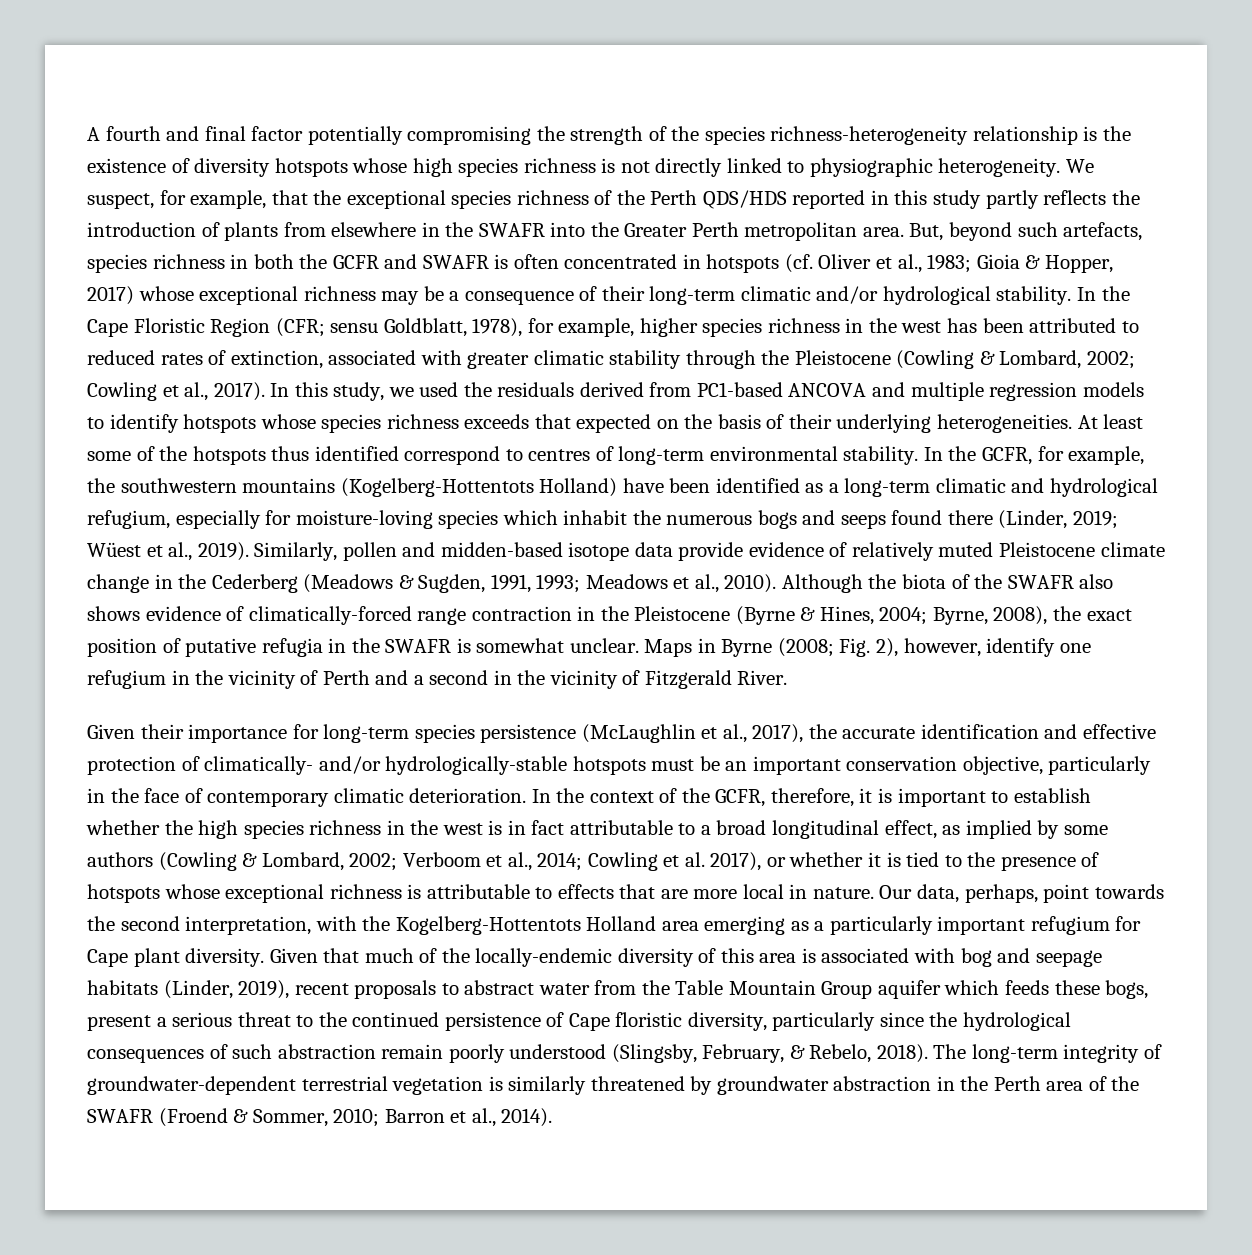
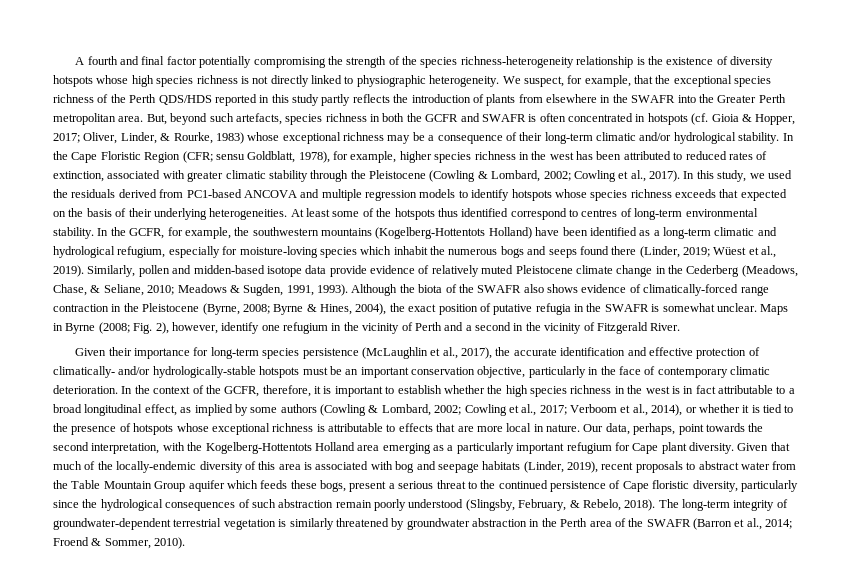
- But, beyond such artefacts, species richness in both the GCFR and SWAFR is often concentrated in hotspots (cf. Oliver et al., 1983; Gioia & Hopper, 2017) whose exceptional richness may be a consequence of their long-term climatic and/or hydrological stability.
+ But, beyond such artefacts, species richness in both the GCFR and SWAFR is often concentrated in hotspots (cf. Gioia & Hopper, 2017; Oliver, Linder, & Rourke, 1983) whose exceptional richness may be a consequence of their long-term climatic and/or hydrological stability.
- Similarly, pollen and midden-based isotope data provide evidence of relatively muted Pleistocene climate change in the Cederberg (Meadows & Sugden, 1991, 1993; Meadows et al., 2010).
+ Similarly, pollen and midden-based isotope data provide evidence of relatively muted Pleistocene climate change in the Cederberg (Meadows, Chase, & Seliane, 2010; Meadows & Sugden, 1991, 1993).
- Although the biota of the SWAFR also shows evidence of climatically-forced range contraction in the Pleistocene (Byrne & Hines, 2004; Byrne, 2008), the exact position of putative refugia in the SWAFR is somewhat unclear.
+ Although the biota of the SWAFR also shows evidence of climatically-forced range contraction in the Pleistocene (Byrne, 2008; Byrne & Hines, 2004), the exact position of putative refugia in the SWAFR is somewhat unclear.
- Verboom et al., 2014; Cowling et al. 2017), or whether it is tied to the presence of hotspots whose exceptional richness is attributable to effects that are more local in nature.
+ Cowling et al., 2017; Verboom et al., 2014), or whether it is tied to the presence of hotspots whose exceptional richness is attributable to effects that are more local in nature.
- The long-term integrity of groundwater-dependent terrestrial vegetation is similarly threatened by groundwater abstraction in the Perth area of the SWAFR (Froend & Sommer, 2010; Barron et al., 2014).
+ The long-term integrity of groundwater-dependent terrestrial vegetation is similarly threatened by groundwater abstraction in the Perth area of the SWAFR (Barron et al., 2014; Froend & Sommer, 2010).

